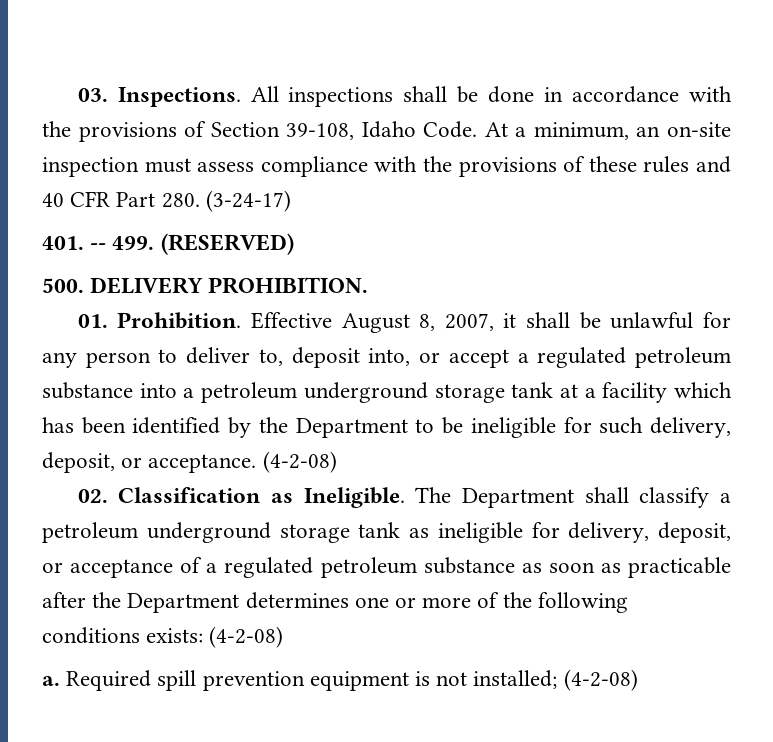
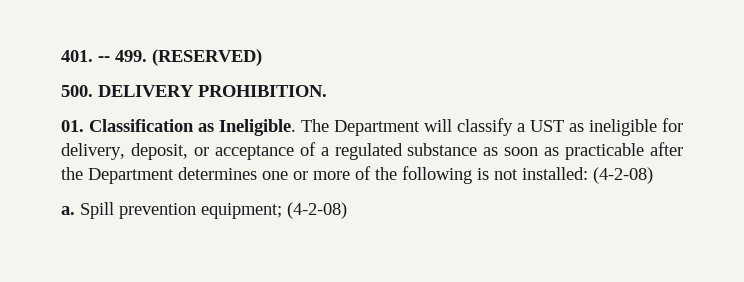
- 03. Inspections. All inspections shall be done in accordance with the provisions of Section 39-108, Idaho Code. At a minimum, an on-site inspection must assess compliance with the provisions of these rules and 40 CFR Part 280. (3-24-17)
- 01. Prohibition. Effective August 8, 2007, it shall be unlawful for any person to deliver to, deposit into, or accept a regulated petroleum substance into a petroleum underground storage tank at a facility which has been identified by the Department to be ineligible for such delivery, deposit, or acceptance. (4-2-08)
- 02. Classification as Ineligible.
+ 01. Classification as Ineligible.
- The Department shall classify a petroleum underground storage tank as ineligible for delivery, deposit, or acceptance of a regulated petroleum substance as soon as practicable after the Department determines one or more of the following conditions exists: (4-2-08)
+ The Department will classify a UST as ineligible for delivery, deposit, or acceptance of a regulated substance as soon as practicable after the Department determines one or more of the following is not installed: (4-2-08)
- Required spill prevention equipment is not installed; (4-2-08)
+ Spill prevention equipment; (4-2-08)

